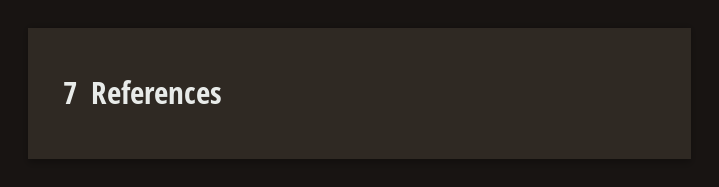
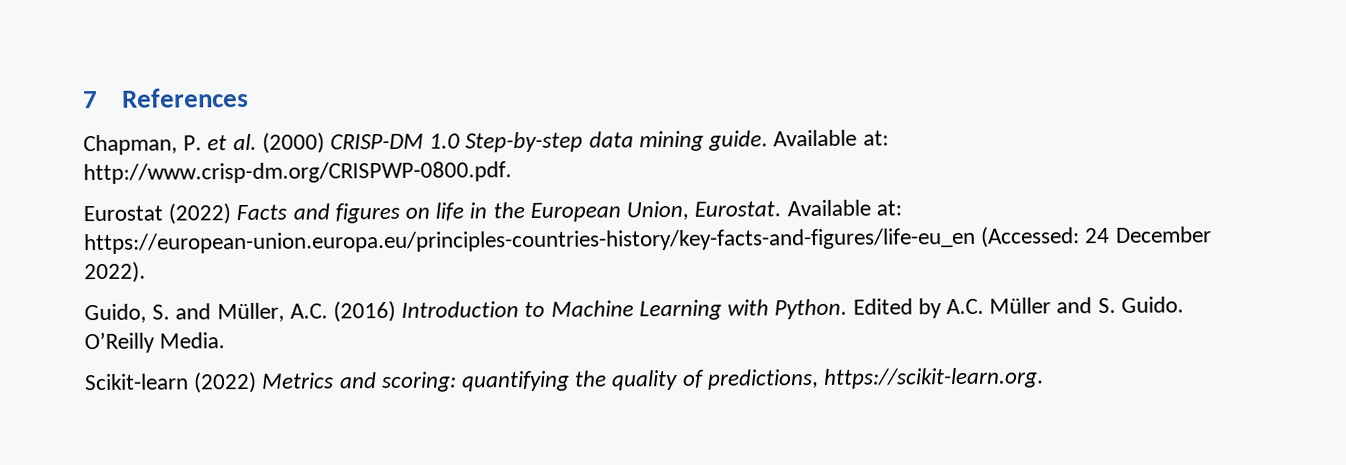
+ Chapman, P. et al. (2000) CRISP-DM 1.0 Step-by-step data mining guide. Available at: http://www.crisp-dm.org/CRISPWP-0800.pdf.
+ Eurostat (2022) Facts and figures on life in the European Union, Eurostat. Available at: https://european-union.europa.eu/principles-countries-history/key-facts-and-figures/life-eu_en (Accessed: 24 December 2022).
+ Guido, S. and Müller, A.C. (2016) Introduction to Machine Learning with Python. Edited by A.C. Müller and S. Guido. O’Reilly Media.
+ Scikit-learn (2022) Metrics and scoring: quantifying the quality of predictions, https://scikit-learn.org.

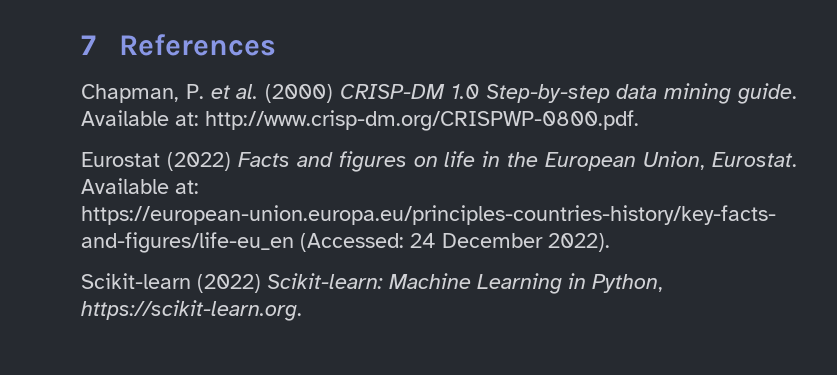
- Guido, S. and Müller, A.C. (2016) Introduction to Machine Learning with Python. Edited by A.C. Müller and S. Guido. O’Reilly Media.
- Scikit-learn (2022) Metrics and scoring: quantifying the quality of predictions, https://scikit-learn.org.
+ Scikit-learn (2022) Scikit-learn: Machine Learning in Python, https://scikit-learn.org.

